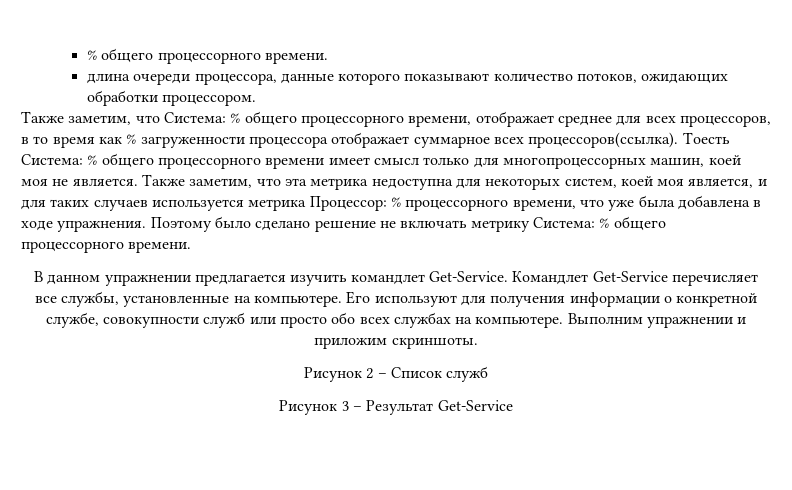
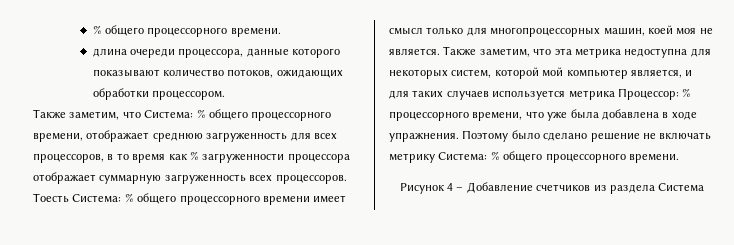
- Также заметим, что Система: % общего процессорного времени, отображает среднее для всех процессоров, в то время как % загруженности процессора отображает суммарное всех процессоров(ссылка).
+ Также заметим, что Система: % общего процессорного времени, отображает среднюю загруженность для всех процессоров, в то время как % загруженности процессора отображает суммарную загруженность всех процессоров.
- Также заметим, что эта метрика недоступна для некоторых систем, коей моя является, и для таких случаев используется метрика Процессор: % процессорного времени, что уже была добавлена в ходе упражнения.
+ Также заметим, что эта метрика недоступна для некоторых систем, которой мой компьютер является, и для таких случаев используется метрика Процессор: % процессорного времени, что уже была добавлена в ходе упражнения.
- В данном упражнении предлагается изучить командлет Get-Service. Командлет Get-Service перечисляет все службы, установленные на компьютере. Его используют для получения информации о конкретной службе, совокупности служб или просто обо всех службах на компьютере. Выполним упражнении и приложим скриншоты.
- Рисунок 2 – Список служб
- Рисунок 3 – Результат Get-Service
+ Рисунок 4 – Добавление счетчиков из раздела Система

